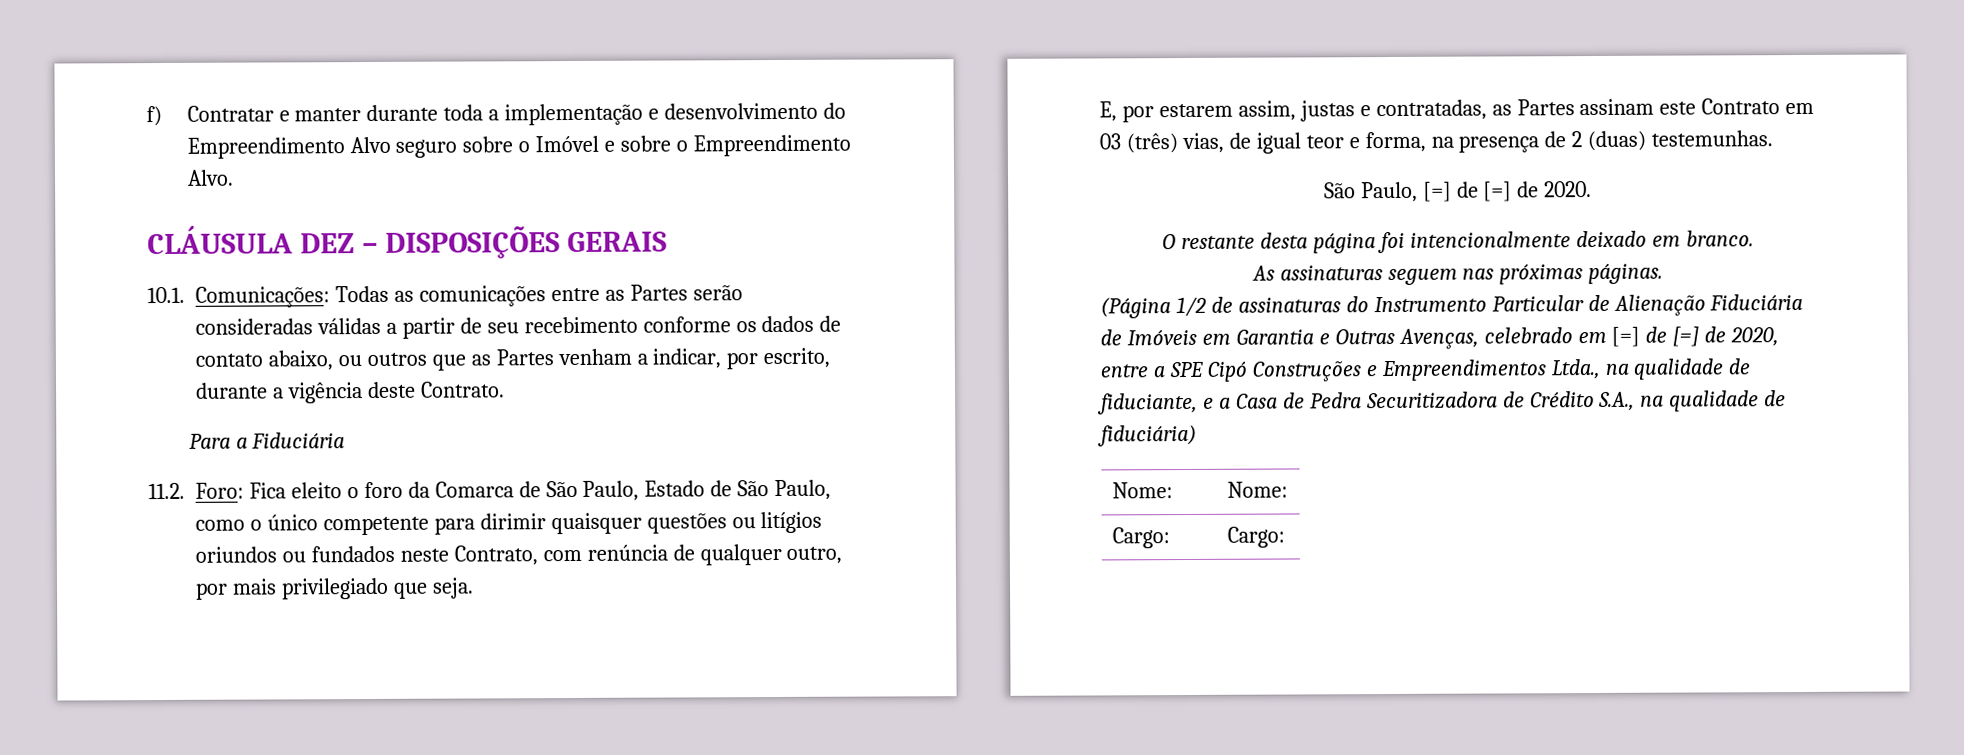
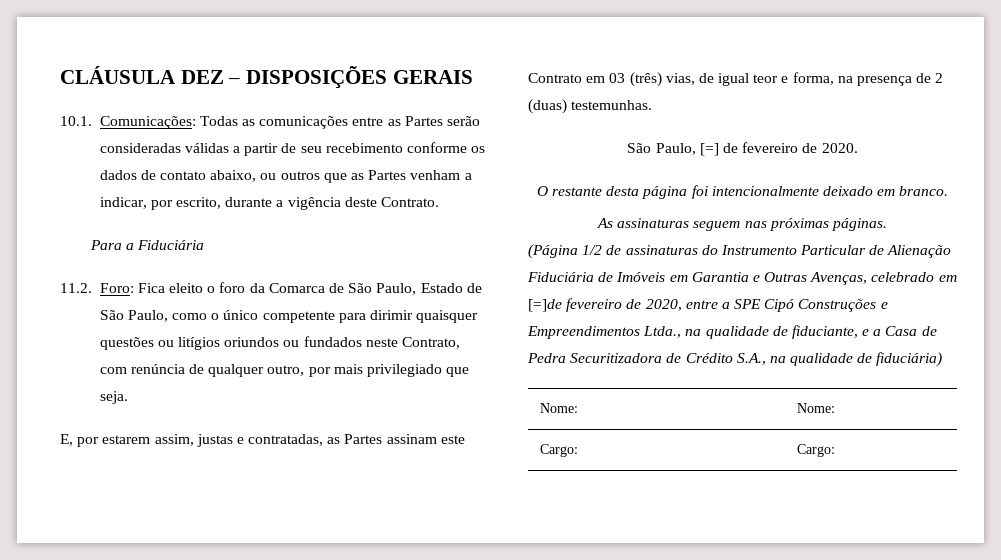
- f) Contratar e manter durante toda a implementação e desenvolvimento do Empreendimento Alvo seguro sobre o Imóvel e sobre o Empreendimento Alvo.
- São Paulo, [=] de [=] de 2020.
+ São Paulo, [=] de fevereiro de 2020.
- (Página 1/2 de assinaturas do Instrumento Particular de Alienação Fiduciária de Imóveis em Garantia e Outras Avenças, celebrado em [=] de [=] de 2020, entre a SPE Cipó Construções e Empreendimentos Ltda., na qualidade de fiduciante, e a Casa de Pedra Securitizadora de Crédito S.A., na qualidade de fiduciária)
+ (Página 1/2 de assinaturas do Instrumento Particular de Alienação Fiduciária de Imóveis em Garantia e Outras Avenças, celebrado em [=]de fevereiro de 2020, entre a SPE Cipó Construções e Empreendimentos Ltda., na qualidade de fiduciante, e a Casa de Pedra Securitizadora de Crédito S.A., na qualidade de fiduciária)

